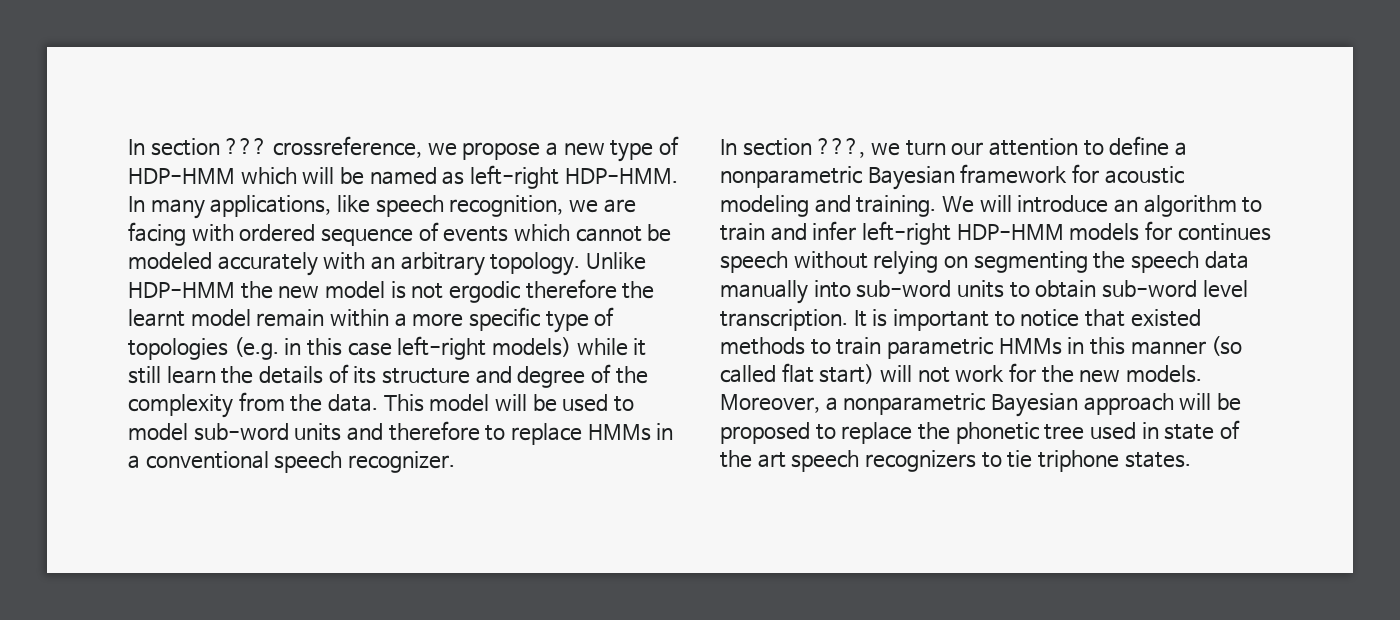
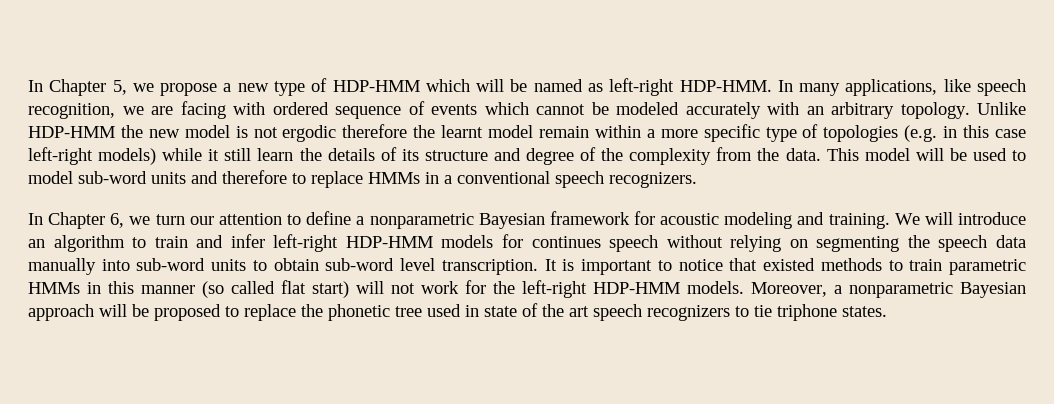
- In section ??? crossreference, we propose a new type of HDP-HMM which will be named as left-right HDP-HMM.
+ In Chapter 5, we propose a new type of HDP-HMM which will be named as left-right HDP-HMM.
- This model will be used to model sub-word units and therefore to replace HMMs in a conventional speech recognizer.
- In section ???, we turn our attention to define a nonparametric Bayesian framework for acoustic modeling and training.
+ This model will be used to model sub-word units and therefore to replace HMMs in a conventional speech recognizers.
+ In Chapter 6, we turn our attention to define a nonparametric Bayesian framework for acoustic modeling and training.
- It is important to notice that existed methods to train parametric HMMs in this manner (so called flat start) will not work for the new models.
+ It is important to notice that existed methods to train parametric HMMs in this manner (so called flat start) will not work for the left-right HDP-HMM models.

